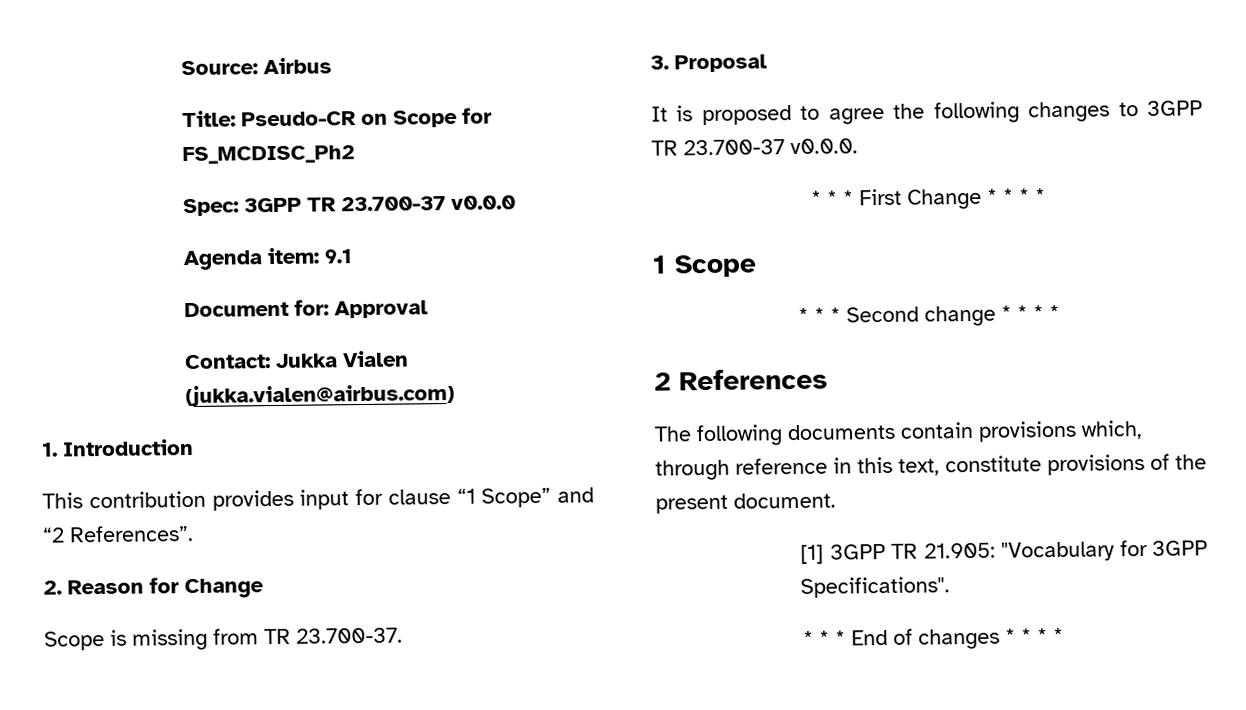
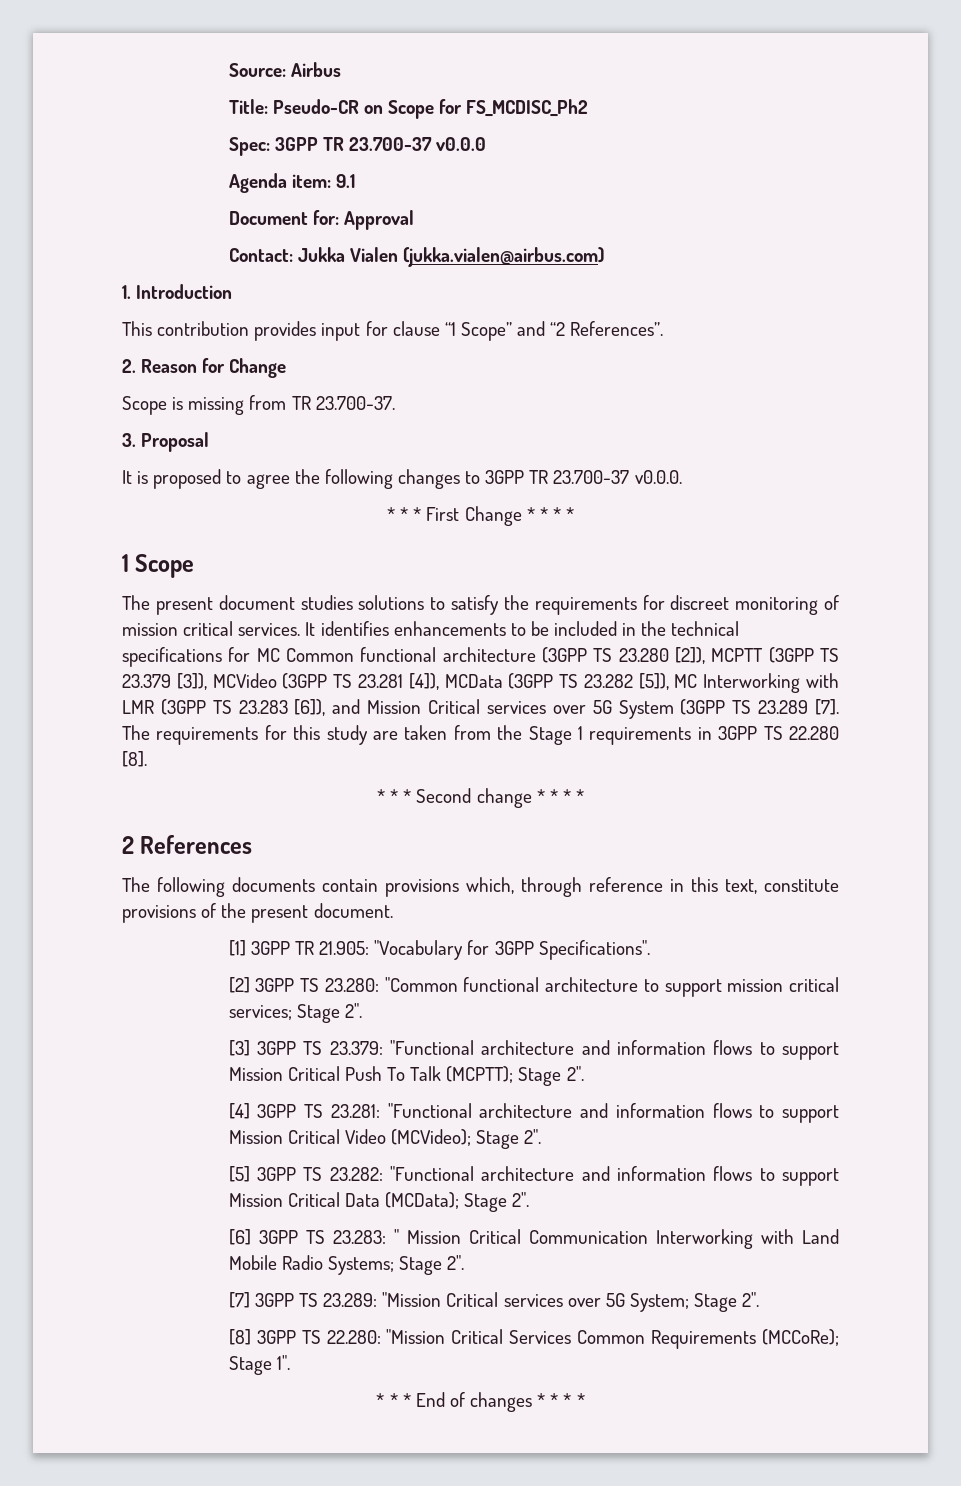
+ The present document studies solutions to satisfy the requirements for discreet monitoring of mission critical services. It identifies enhancements to be included in the technical specifications for MC Common functional architecture (3GPP TS 23.280 [2]), MCPTT (3GPP TS 23.379 [3]), MCVideo (3GPP TS 23.281 [4]), MCData (3GPP TS 23.282 [5]), MC Interworking with LMR (3GPP TS 23.283 [6]), and Mission Critical services over 5G System (3GPP TS 23.289 [7]. The requirements for this study are taken from the Stage 1 requirements in 3GPP TS 22.280 [8].
+ [2] 3GPP TS 23.280: "Common functional architecture to support mission critical services; Stage 2".
+ [3] 3GPP TS 23.379: "Functional architecture and information flows to support Mission Critical Push To Talk (MCPTT); Stage 2".
+ [4] 3GPP TS 23.281: "Functional architecture and information flows to support Mission Critical Video (MCVideo); Stage 2".
+ [5] 3GPP TS 23.282: "Functional architecture and information flows to support Mission Critical Data (MCData); Stage 2".
+ [6] 3GPP TS 23.283: " Mission Critical Communication Interworking with Land Mobile Radio Systems; Stage 2".
+ [7] 3GPP TS 23.289: "Mission Critical services over 5G System; Stage 2".
+ [8] 3GPP TS 22.280: "Mission Critical Services Common Requirements (MCCoRe); Stage 1".

